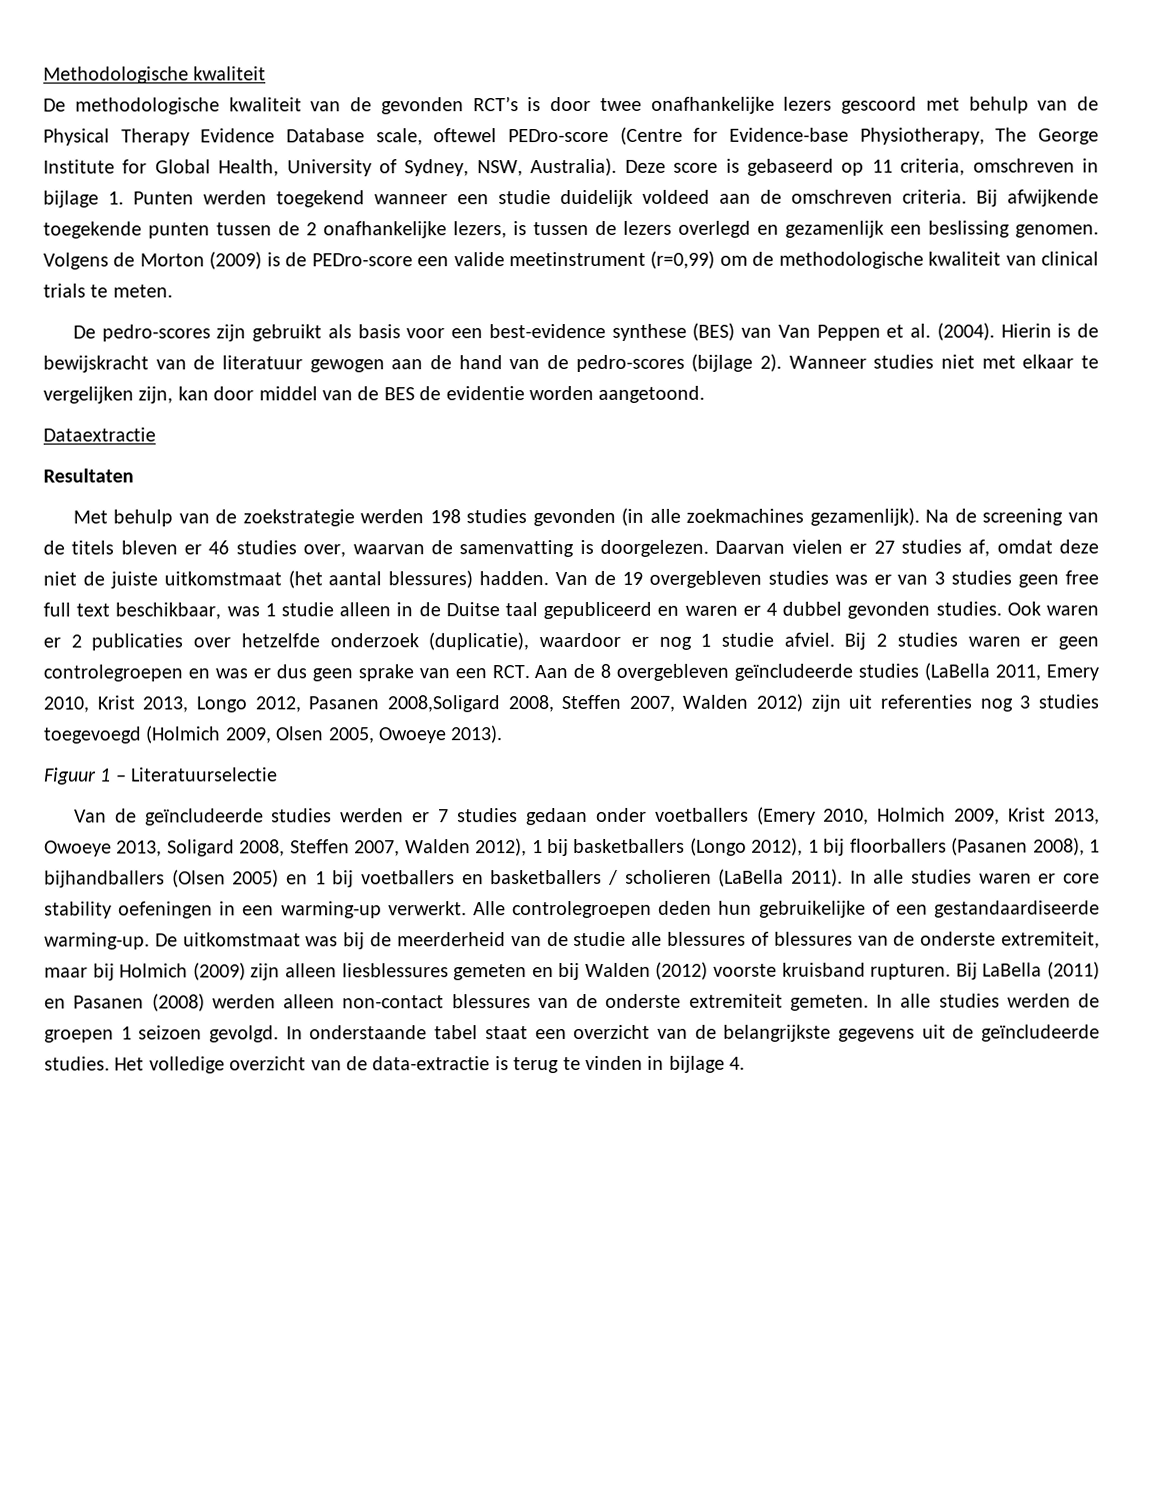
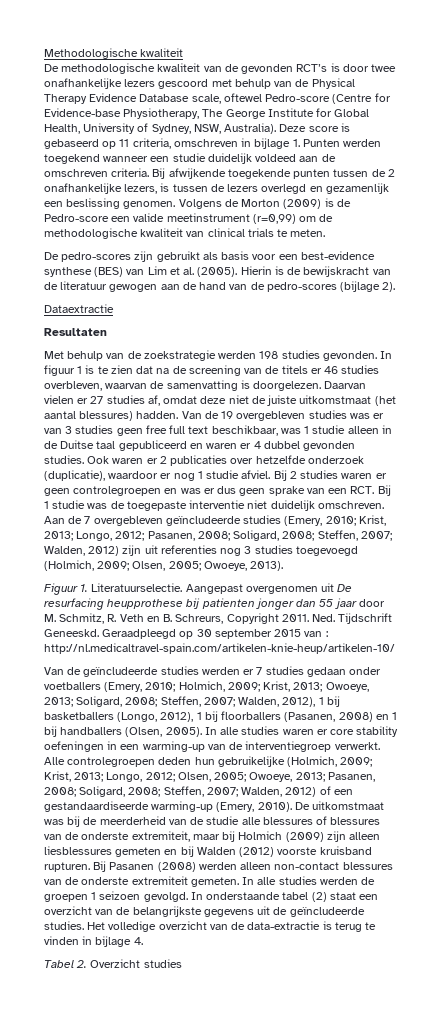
- De methodologische kwaliteit van de gevonden RCT’s is door twee onafhankelijke lezers gescoord met behulp van de Physical Therapy Evidence Database scale, oftewel PEDro-score (Centre for Evidence-base Physiotherapy, The George Institute for Global Health, University of Sydney, NSW, Australia).
+ De methodologische kwaliteit van de gevonden RCT’s is door twee onafhankelijke lezers gescoord met behulp van de Physical Therapy Evidence Database scale, oftewel Pedro-score (Centre for Evidence-base Physiotherapy, The George Institute for Global Health, University of Sydney, NSW, Australia).
- Volgens de Morton (2009) is de PEDro-score een valide meetinstrument (r=0,99) om de methodologische kwaliteit van clinical trials te meten.
+ Volgens de Morton (2009) is de Pedro-score een valide meetinstrument (r=0,99) om de methodologische kwaliteit van clinical trials te meten.
- De pedro-scores zijn gebruikt als basis voor een best-evidence synthese (BES) van Van Peppen et al. (2004).
+ De pedro-scores zijn gebruikt als basis voor een best-evidence synthese (BES) van Lim et al. (2005).
- Wanneer studies niet met elkaar te vergelijken zijn, kan door middel van de BES de evidentie worden aangetoond.
- Met behulp van de zoekstrategie werden 198 studies gevonden (in alle zoekmachines gezamenlijk). Na de screening van de titels bleven er 46 studies over, waarvan de samenvatting is doorgelezen.
+ Met behulp van de zoekstrategie werden 198 studies gevonden. In figuur 1 is te zien dat na de screening van de titels er 46 studies overbleven, waarvan de samenvatting is doorgelezen.
- Bij 2 studies waren er geen controlegroepen en was er dus geen sprake van een RCT. Aan de 8 overgebleven geïncludeerde studies (LaBella 2011, Emery 2010, Krist 2013, Longo 2012, Pasanen 2008,Soligard 2008, Steffen 2007, Walden 2012) zijn uit referenties nog 3 studies toegevoegd (Holmich 2009, Olsen 2005, Owoeye 2013).
- Figuur 1 – Literatuurselectie
+ Bij 2 studies waren er geen controlegroepen en was er dus geen sprake van een RCT. Bij 1 studie was de toegepaste interventie niet duidelijk omschreven. Aan de 7 overgebleven geïncludeerde studies (Emery, 2010; Krist, 2013; Longo, 2012; Pasanen, 2008; Soligard, 2008; Steffen, 2007; Walden, 2012) zijn uit referenties nog 3 studies toegevoegd (Holmich, 2009; Olsen, 2005; Owoeye, 2013).
+ Figuur 1. Literatuurselectie. Aangepast overgenomen uit De resurfacing heupprothese bij patienten jonger dan 55 jaar door M. Schmitz, R. Veth en B. Schreurs, Copyright 2011. Ned. Tijdschrift Geneeskd. Geraadpleegd op 30 september 2015 van : http://nl.medicaltravel-spain.com/artikelen-knie-heup/artikelen-10/
- Van de geïncludeerde studies werden er 7 studies gedaan onder voetballers (Emery 2010, Holmich 2009, Krist 2013, Owoeye 2013, Soligard 2008, Steffen 2007, Walden 2012), 1 bij basketballers (Longo 2012), 1 bij floorballers (Pasanen 2008), 1 bijhandballers (Olsen 2005) en 1 bij voetballers en basketballers / scholieren (LaBella 2011).
+ Van de geïncludeerde studies werden er 7 studies gedaan onder voetballers (Emery, 2010; Holmich, 2009; Krist, 2013; Owoeye, 2013; Soligard, 2008; Steffen, 2007; Walden, 2012), 1 bij basketballers (Longo, 2012), 1 bij floorballers (Pasanen, 2008) en 1 bij handballers (Olsen, 2005).
- In alle studies waren er core stability oefeningen in een warming-up verwerkt.
+ In alle studies waren er core stability oefeningen in een warming-up van de interventiegroep verwerkt.
- Alle controlegroepen deden hun gebruikelijke of een gestandaardiseerde warming-up.
+ Alle controlegroepen deden hun gebruikelijke (Holmich, 2009; Krist, 2013; Longo, 2012; Olsen, 2005; Owoeye, 2013; Pasanen, 2008; Soligard, 2008; Steffen, 2007; Walden, 2012) of een gestandaardiseerde warming-up (Emery, 2010).
- Bij LaBella (2011) en Pasanen (2008) werden alleen non-contact blessures van de onderste extremiteit gemeten.
+ Bij Pasanen (2008) werden alleen non-contact blessures van de onderste extremiteit gemeten.
- In onderstaande tabel staat een overzicht van de belangrijkste gegevens uit de geïncludeerde studies.
+ In onderstaande tabel (2) staat een overzicht van de belangrijkste gegevens uit de geïncludeerde studies.
+ Tabel 2. Overzicht studies

